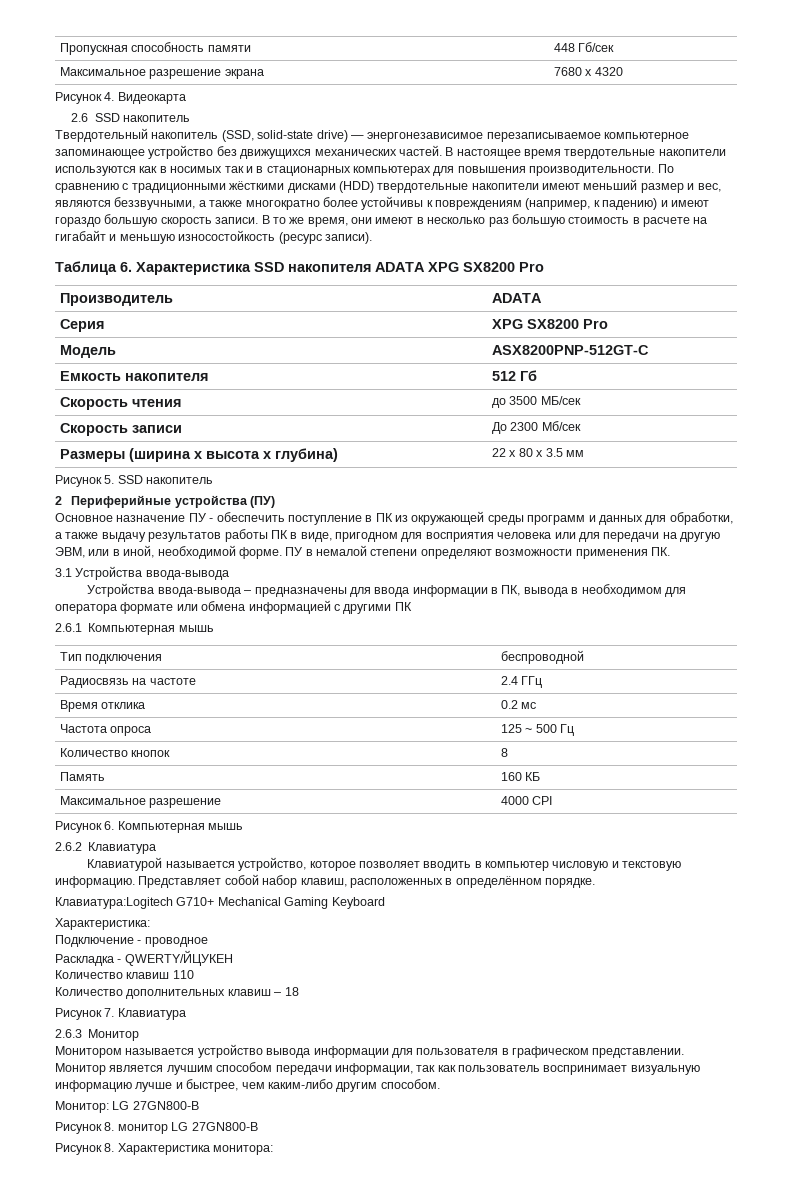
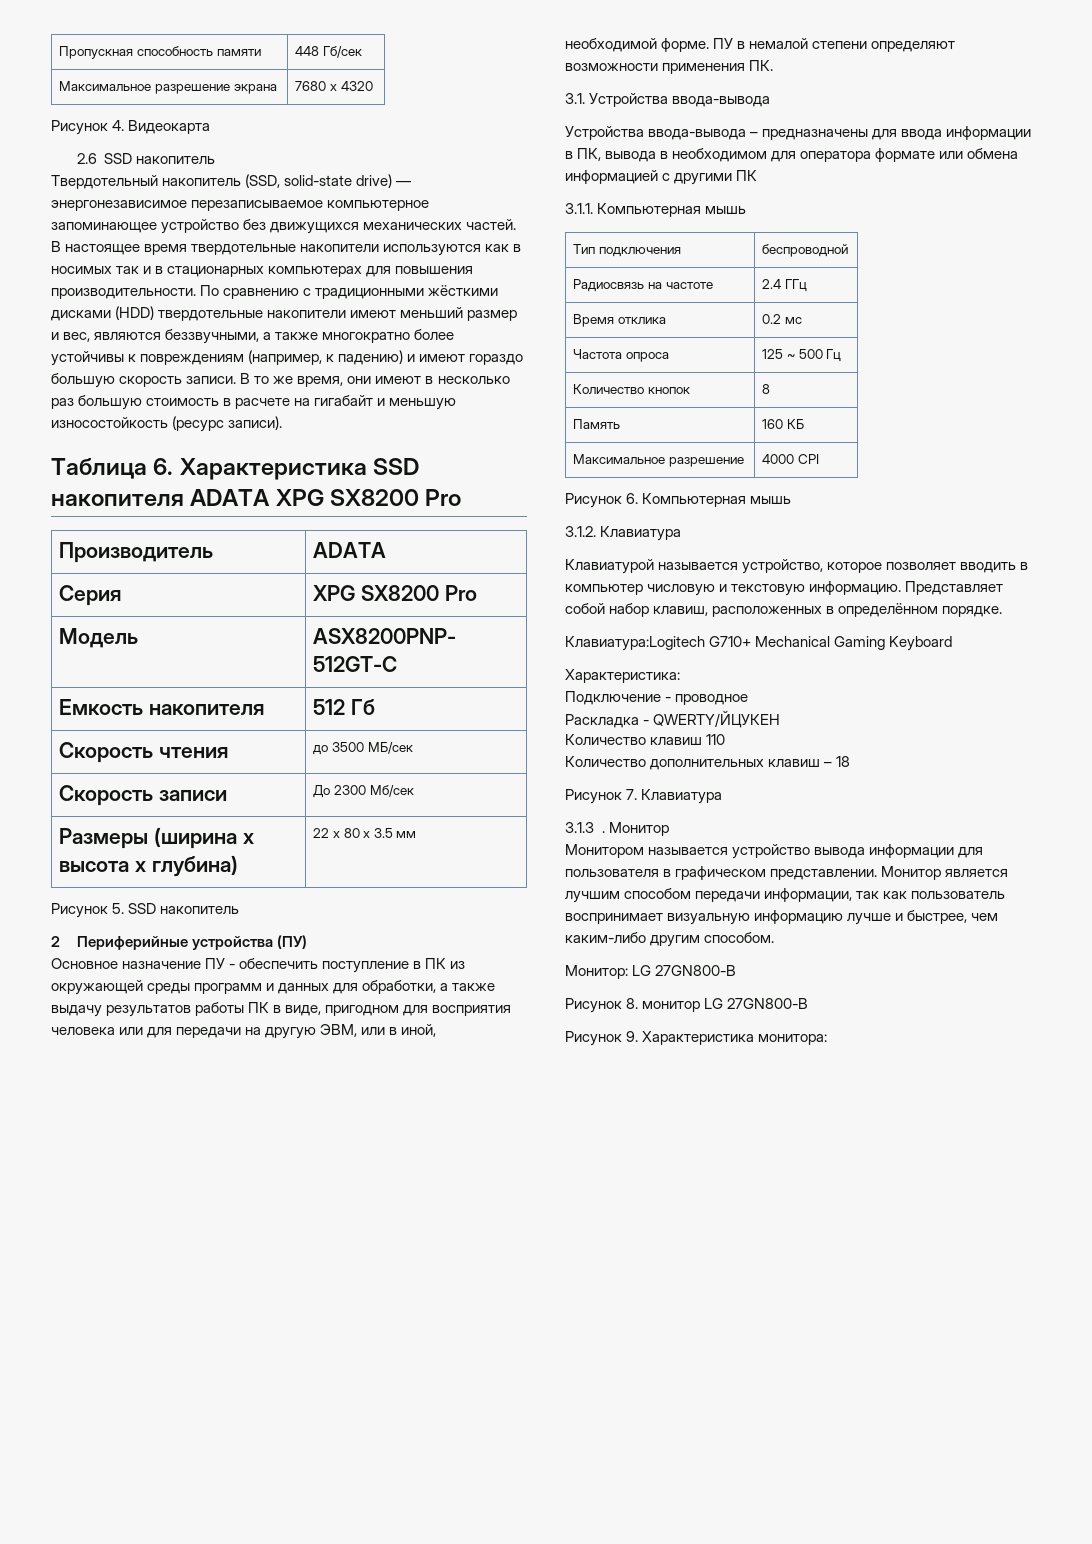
- 3.1 Устройства ввода-вывода
+ 3.1. Устройства ввода-вывода
- 2.6.1 Компьютерная мышь
+ 3.1.1. Компьютерная мышь
- 2.6.2 Клавиатура
+ 3.1.2. Клавиатура
- 2.6.3 Монитор
+ 3.1.3 . Монитор
- Рисунок 8. Характеристика монитора:
+ Рисунок 9. Характеристика монитора:

